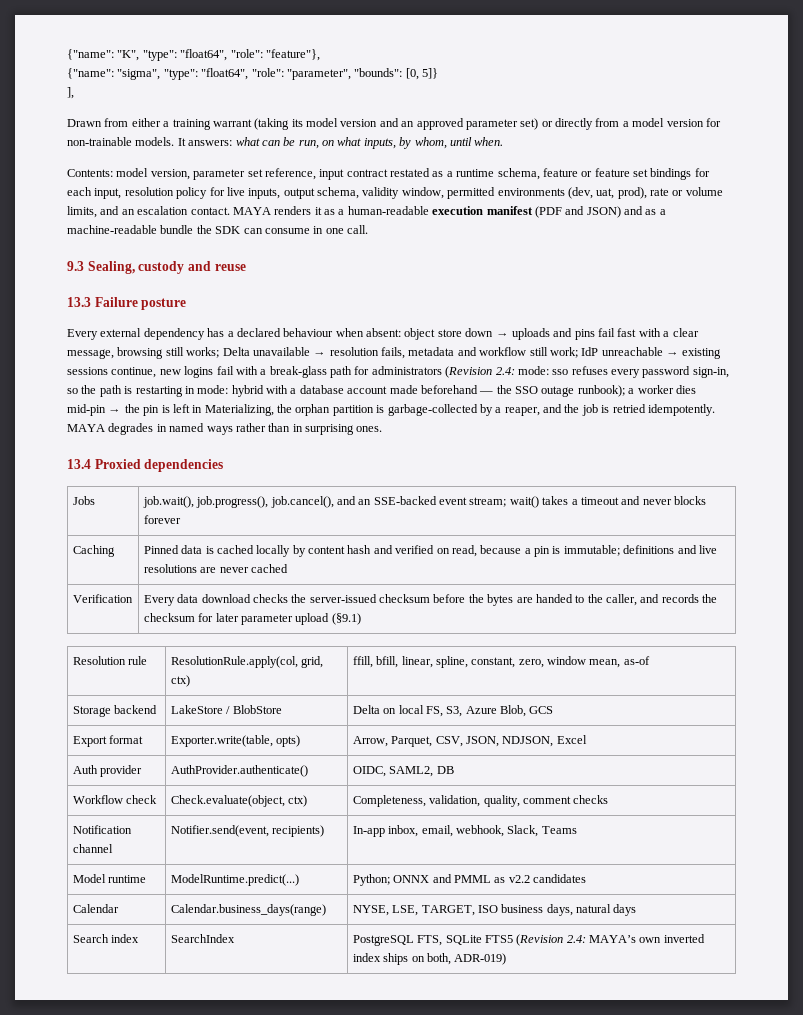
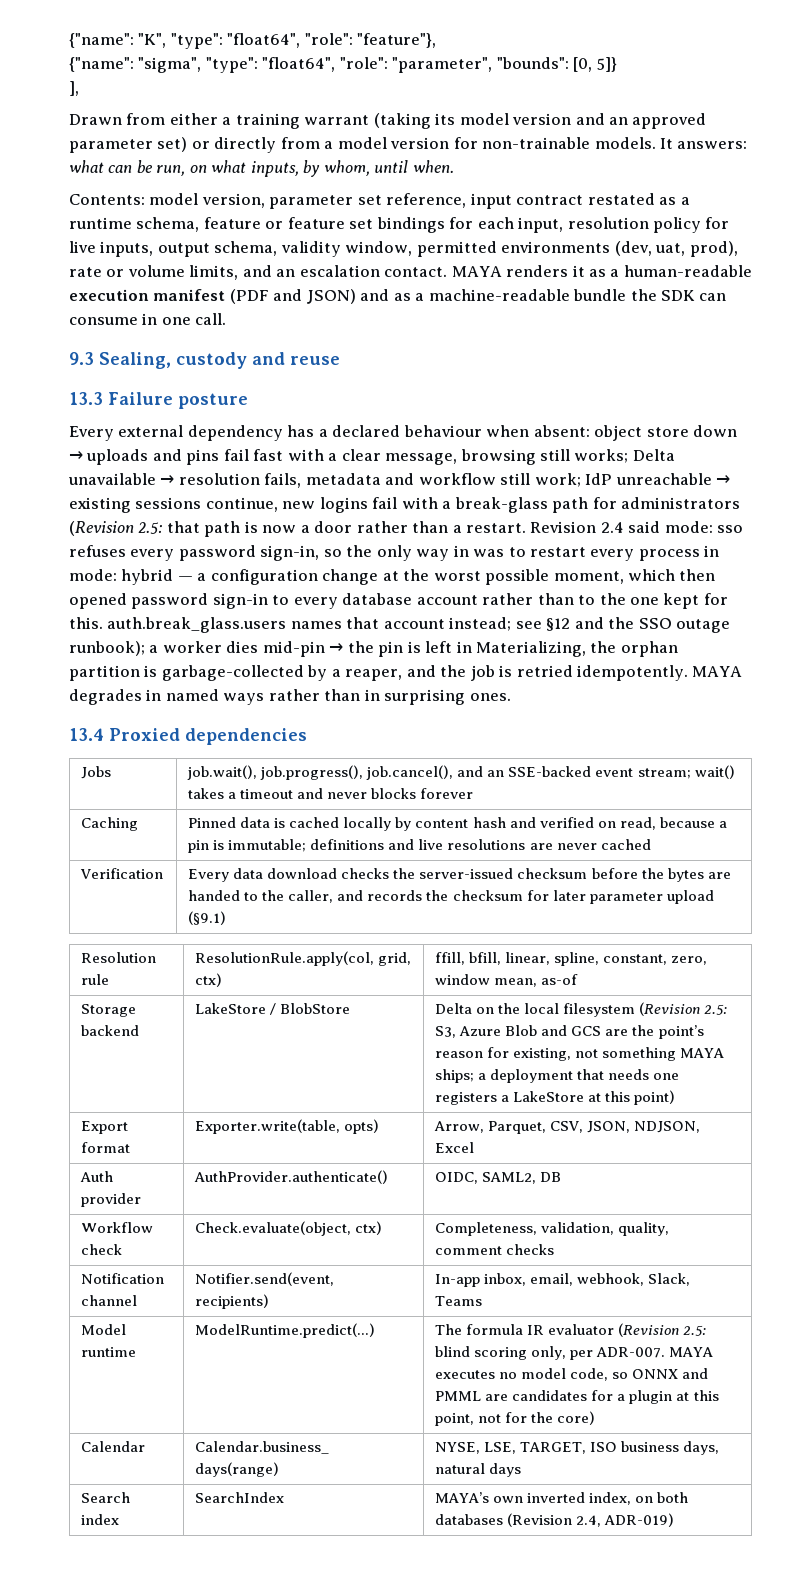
- IdP unreachable → existing sessions continue, new logins fail with a break-glass path for administrators (Revision 2.4: mode:
+ IdP unreachable → existing sessions continue, new logins fail with a break-glass path for administrators (Revision 2.5: that path is now a door rather than a restart. Revision 2.4 said mode:
- sso refuses every password sign-in, so the path is restarting in mode: hybrid with a database account made beforehand — the SSO outage runbook);
+ sso refuses every password sign-in, so the only way in was to restart every process in mode: hybrid — a configuration change at the worst possible moment, which then opened password sign-in to every database account rather than to the one kept for this. auth.break_glass.users names that account instead; see §12 and the SSO outage runbook);
- Storage backend | LakeStore / BlobStore | Delta on local FS, S3, Azure Blob, GCS
+ Storage backend | LakeStore / BlobStore | Delta on the local filesystem (Revision 2.5: S3, Azure Blob and GCS are the point’s reason for existing, not something MAYA ships; a deployment that needs one registers a LakeStore at this point)
- Model runtime | ModelRuntime.predict(...) | Python; ONNX and PMML as v2.2 candidates
+ Model runtime | ModelRuntime.predict(...) | The formula IR evaluator (Revision 2.5: blind scoring only, per ADR-007. MAYA executes no model code, so ONNX and PMML are candidates for a plugin at this point, not for the core)
- Search index | SearchIndex | PostgreSQL FTS, SQLite FTS5 (Revision 2.4: MAYA’s own inverted index ships on both, ADR-019)
+ Search index | SearchIndex | MAYA’s own inverted index, on both databases (Revision 2.4, ADR-019)

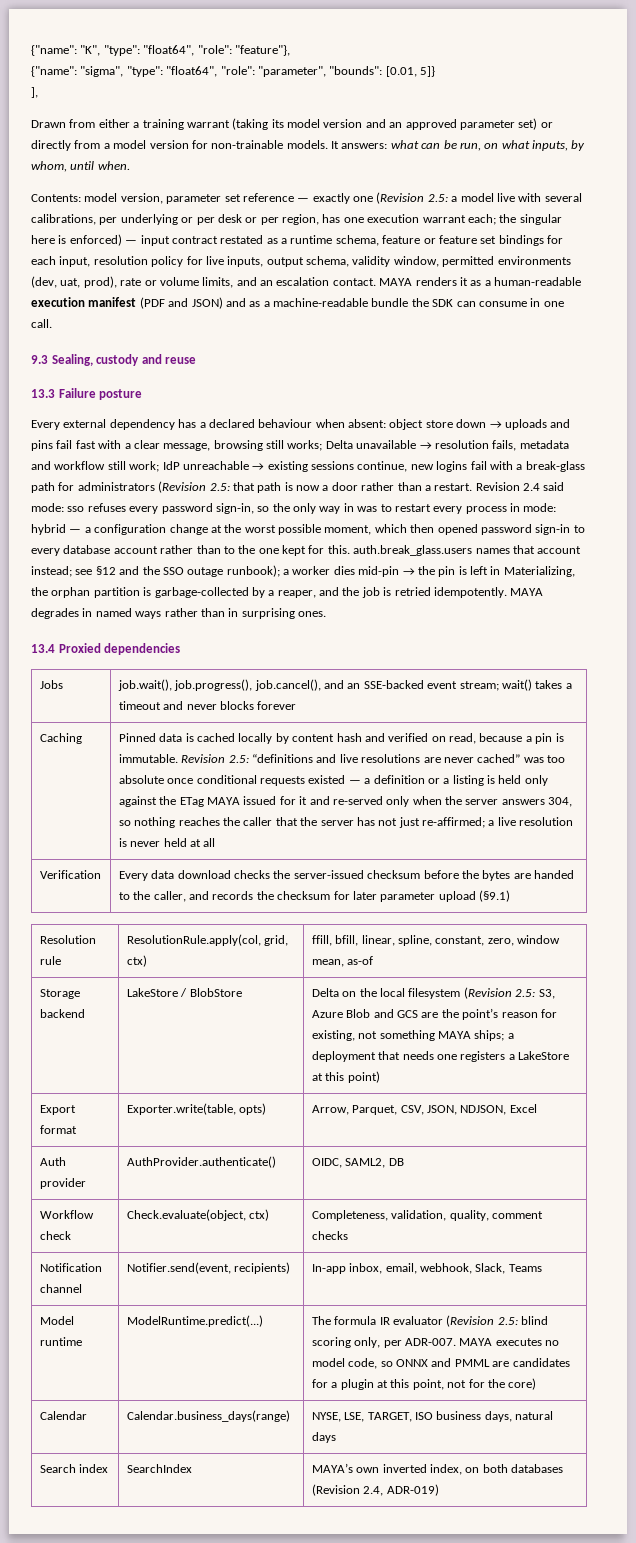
- {"name": "sigma", "type": "float64", "role": "parameter", "bounds": [0, 5]}
+ {"name": "sigma", "type": "float64", "role": "parameter", "bounds": [0.01, 5]}
- Contents: model version, parameter set reference, input contract restated as a runtime schema, feature or feature set bindings for each input, resolution policy for live inputs, output schema, validity window, permitted environments (dev, uat, prod), rate or volume limits, and an escalation contact.
+ Contents: model version, parameter set reference — exactly one (Revision 2.5: a model live with several calibrations, per underlying or per desk or per region, has one execution warrant each; the singular here is enforced) — input contract restated as a runtime schema, feature or feature set bindings for each input, resolution policy for live inputs, output schema, validity window, permitted environments (dev, uat, prod), rate or volume limits, and an escalation contact.
- Pinned data is cached locally by content hash and verified on read, because a pin is immutable; definitions and live resolutions are never cached
+ Pinned data is cached locally by content hash and verified on read, because a pin is immutable. Revision 2.5: “definitions and live resolutions are never cached” was too absolute once conditional requests existed — a definition or a listing is held only against the ETag MAYA issued for it and re-served only when the server answers 304, so nothing reaches the caller that the server has not just re-affirmed; a live resolution is never held at all

